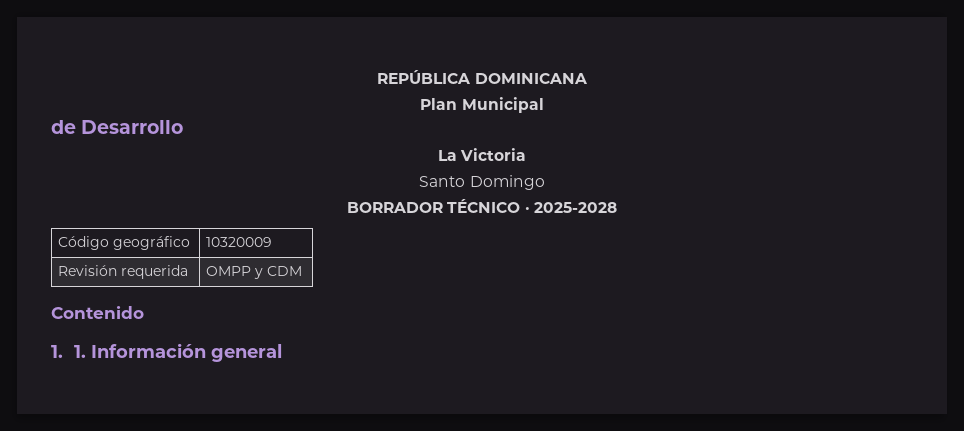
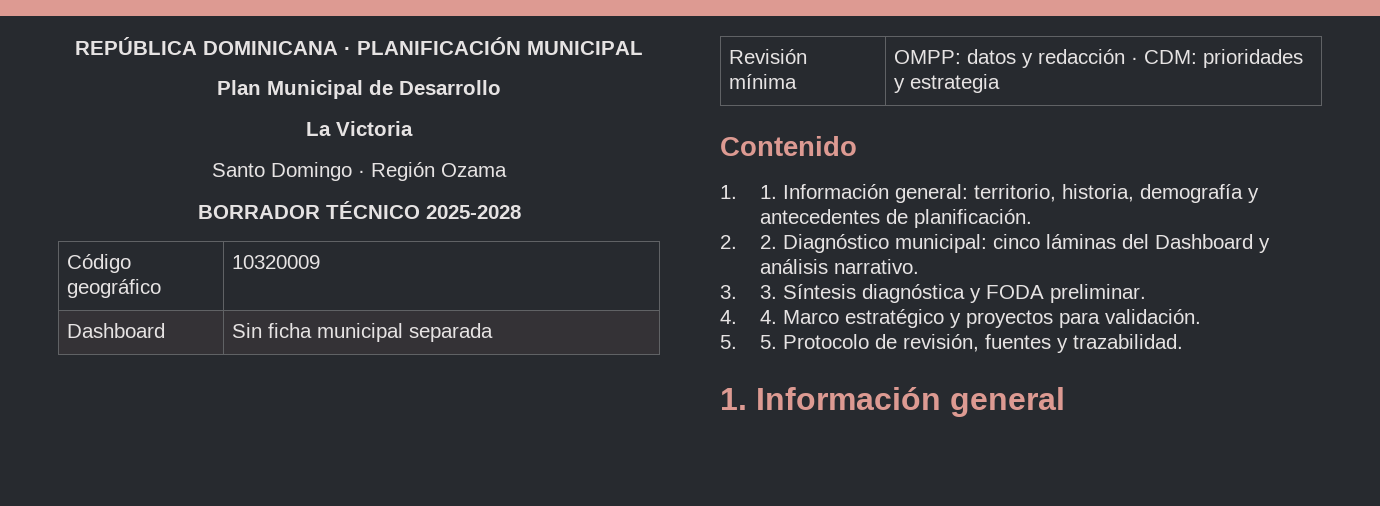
- REPÚBLICA DOMINICANA
+ REPÚBLICA DOMINICANA · PLANIFICACIÓN MUNICIPAL
- Plan Municipal
- de Desarrollo
+ Plan Municipal de Desarrollo
- Santo Domingo
+ Santo Domingo · Región Ozama
- BORRADOR TÉCNICO · 2025-2028
+ BORRADOR TÉCNICO 2025-2028
- Revisión requerida | OMPP y CDM
+ Dashboard | Sin ficha municipal separada
+ Revisión mínima | OMPP: datos y redacción · CDM: prioridades y estrategia
  Contenido
- 1. 1. Información general
+ 1. 1. Información general: territorio, historia, demografía y antecedentes de planificación.
+ 2. 2. Diagnóstico municipal: cinco láminas del Dashboard y análisis narrativo.
+ 3. 3. Síntesis diagnóstica y FODA preliminar.
+ 4. 4. Marco estratégico y proyectos para validación.
+ 5. 5. Protocolo de revisión, fuentes y trazabilidad.
+ 1. Información general

